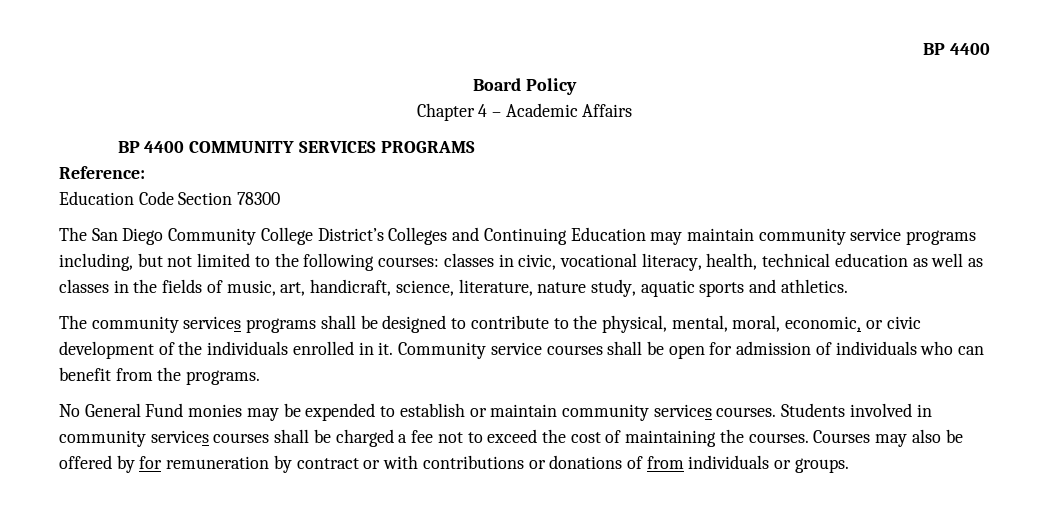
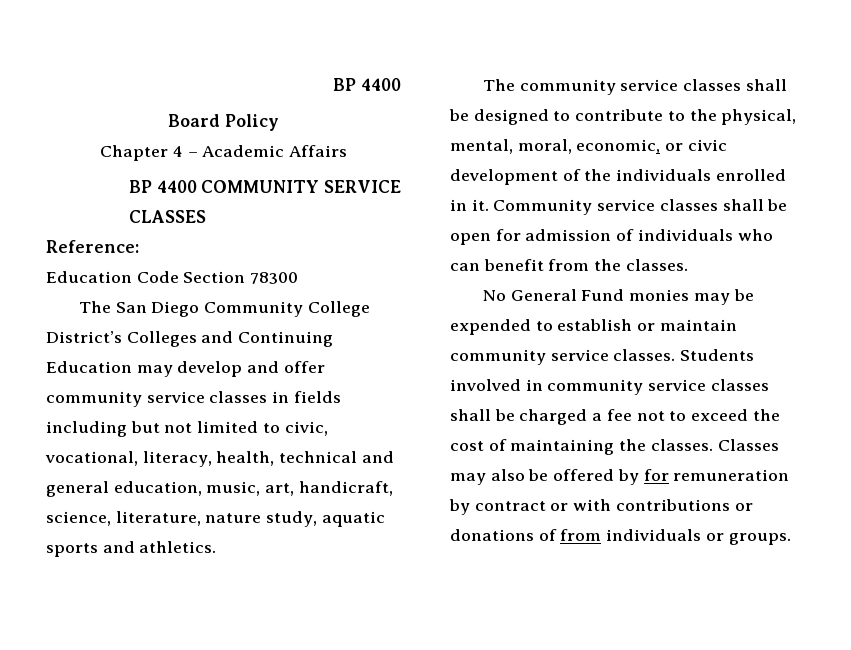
- BP 4400 COMMUNITY SERVICES PROGRAMS
+ BP 4400 COMMUNITY SERVICE CLASSES
- The San Diego Community College District’s Colleges and Continuing Education may maintain community service programs including, but not limited to the following courses: classes in civic, vocational literacy, health, technical education as well as classes in the fields of music, art, handicraft, science, literature, nature study, aquatic sports and athletics.
+ The San Diego Community College District’s Colleges and Continuing Education may develop and offer community service classes in fields including but not limited to civic, vocational, literacy, health, technical and general education, music, art, handicraft, science, literature, nature study, aquatic sports and athletics.
- The community services programs shall be designed to contribute to the physical, mental, moral, economic, or civic development of the individuals enrolled in it.
+ The community service classes shall be designed to contribute to the physical, mental, moral, economic, or civic development of the individuals enrolled in it.
- Community service courses shall be open for admission of individuals who can benefit from the programs.
+ Community service classes shall be open for admission of individuals who can benefit from the classes.
- No General Fund monies may be expended to establish or maintain community services courses.
+ No General Fund monies may be expended to establish or maintain community service classes.
- Students involved in community services courses shall be charged a fee not to exceed the cost of maintaining the courses. Courses may also be offered by for remuneration by contract or with contributions or donations of from individuals or groups.
+ Students involved in community service classes shall be charged a fee not to exceed the cost of maintaining the classes. Classes may also be offered by for remuneration by contract or with contributions or donations of from individuals or groups.

